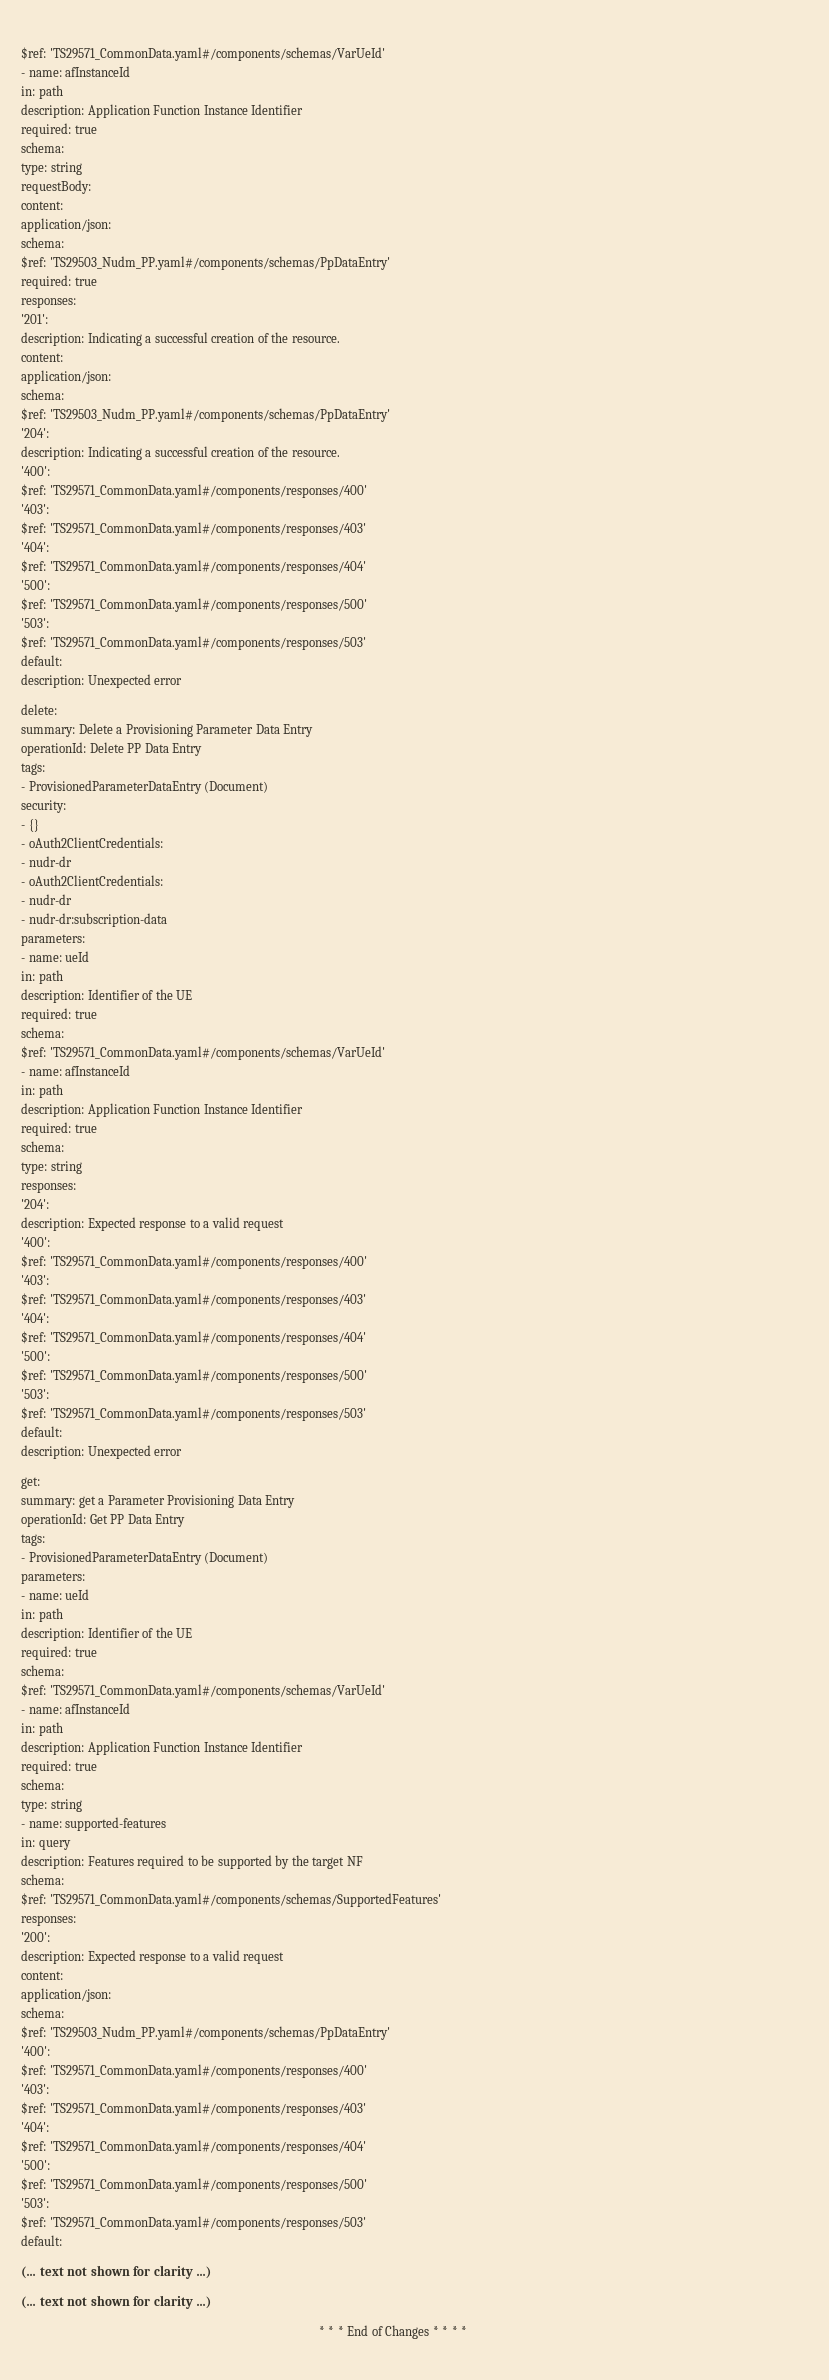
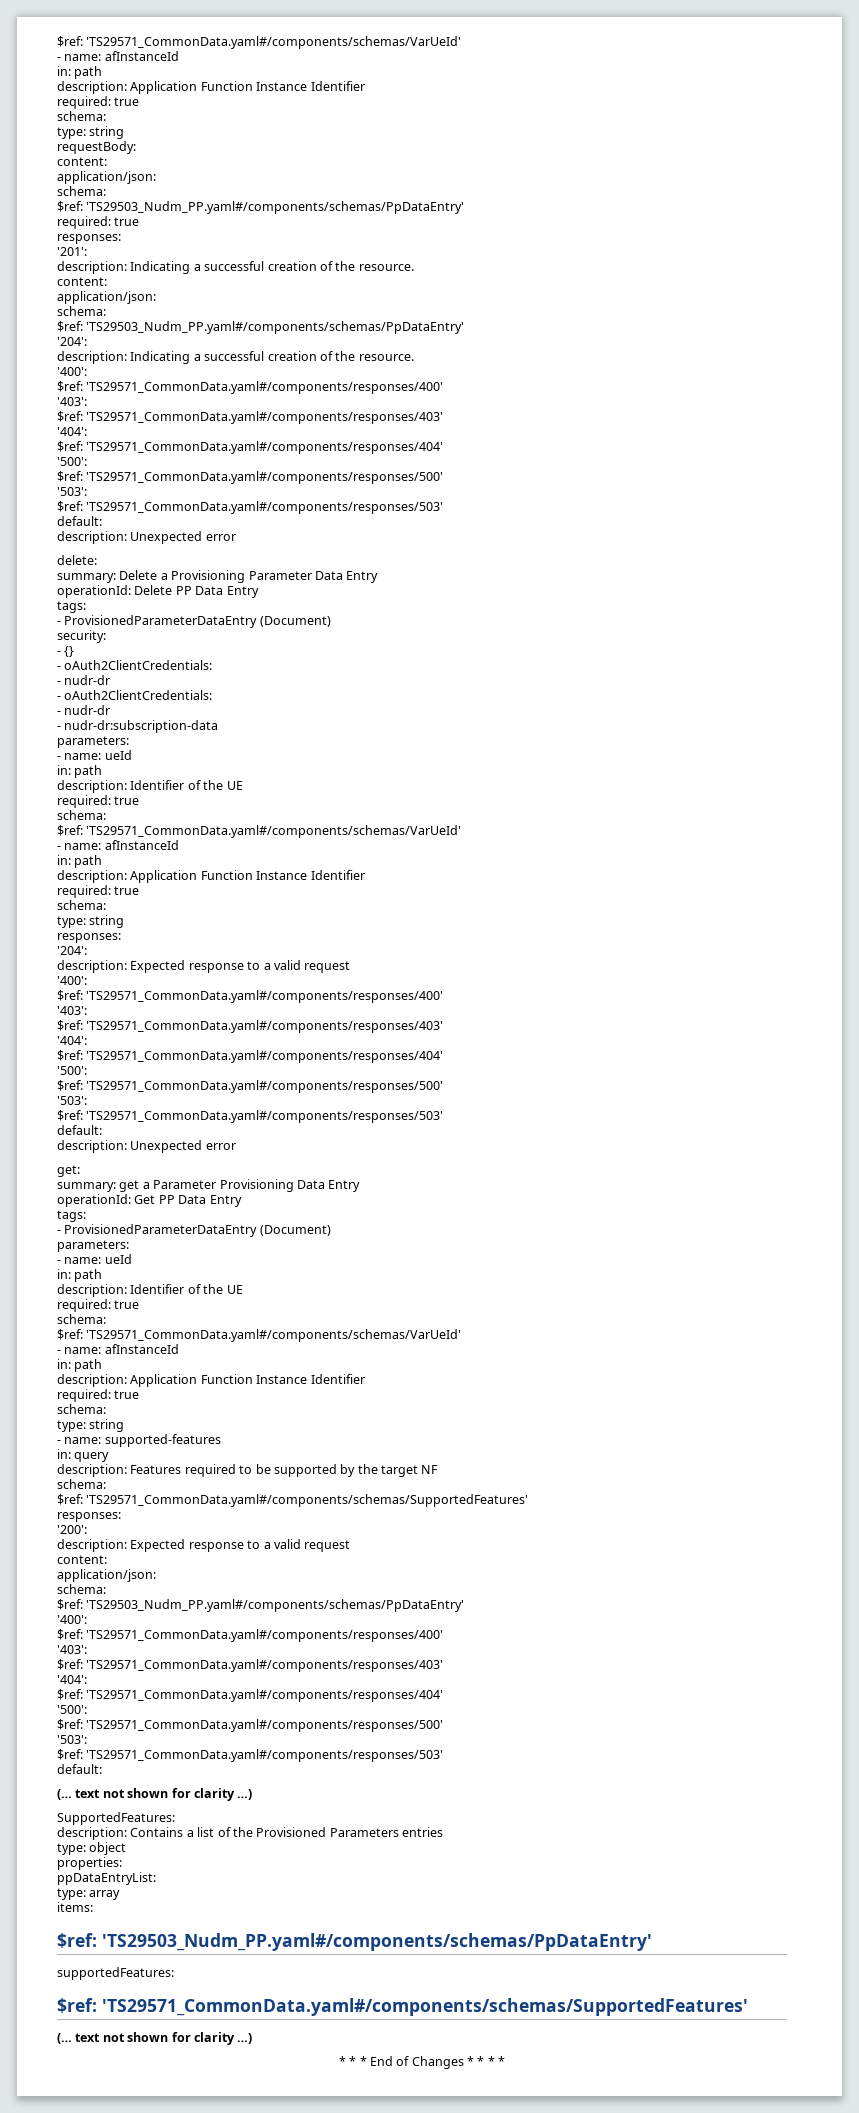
+ SupportedFeatures:
+ description: Contains a list of the Provisioned Parameters entries
+ type: object
+ properties:
+ ppDataEntryList:
+ type: array
+ items:
+ $ref: 'TS29503_Nudm_PP.yaml#/components/schemas/PpDataEntry'
+ supportedFeatures:
+ $ref: 'TS29571_CommonData.yaml#/components/schemas/SupportedFeatures'

